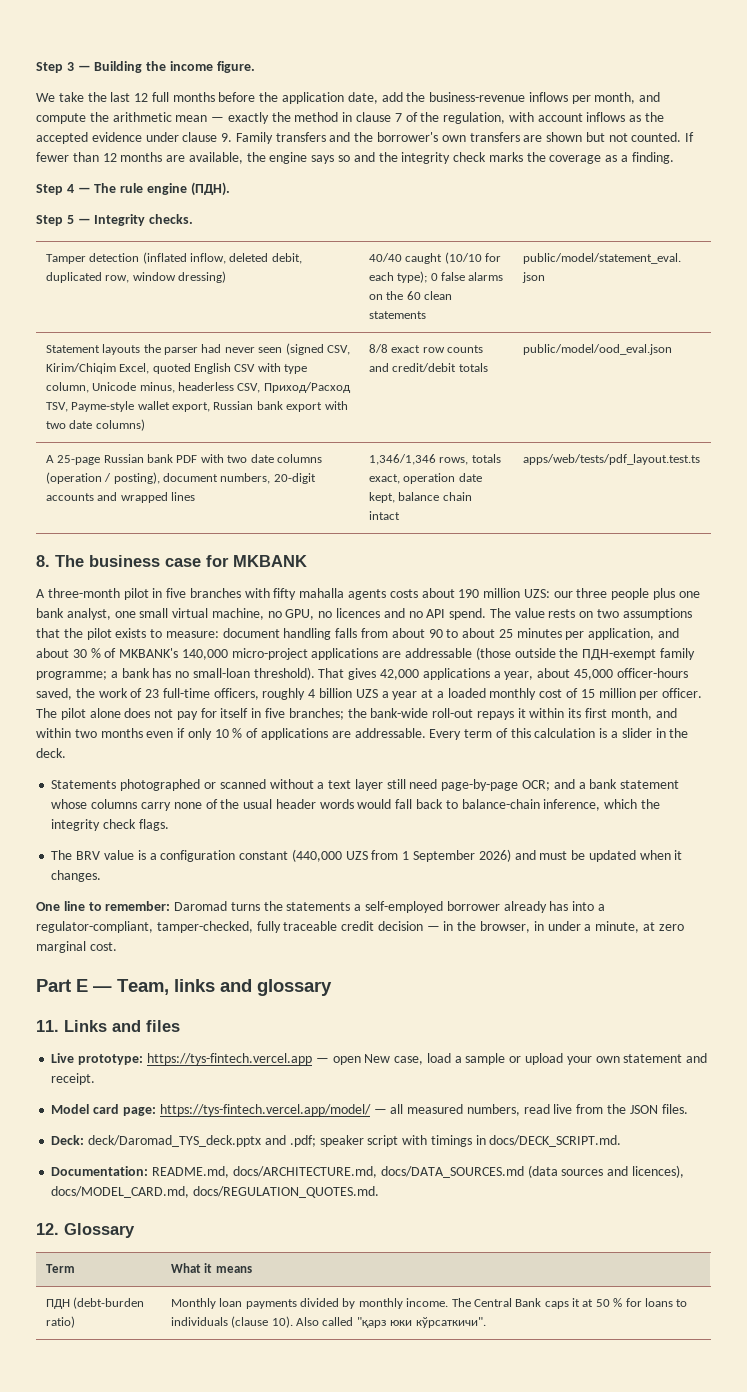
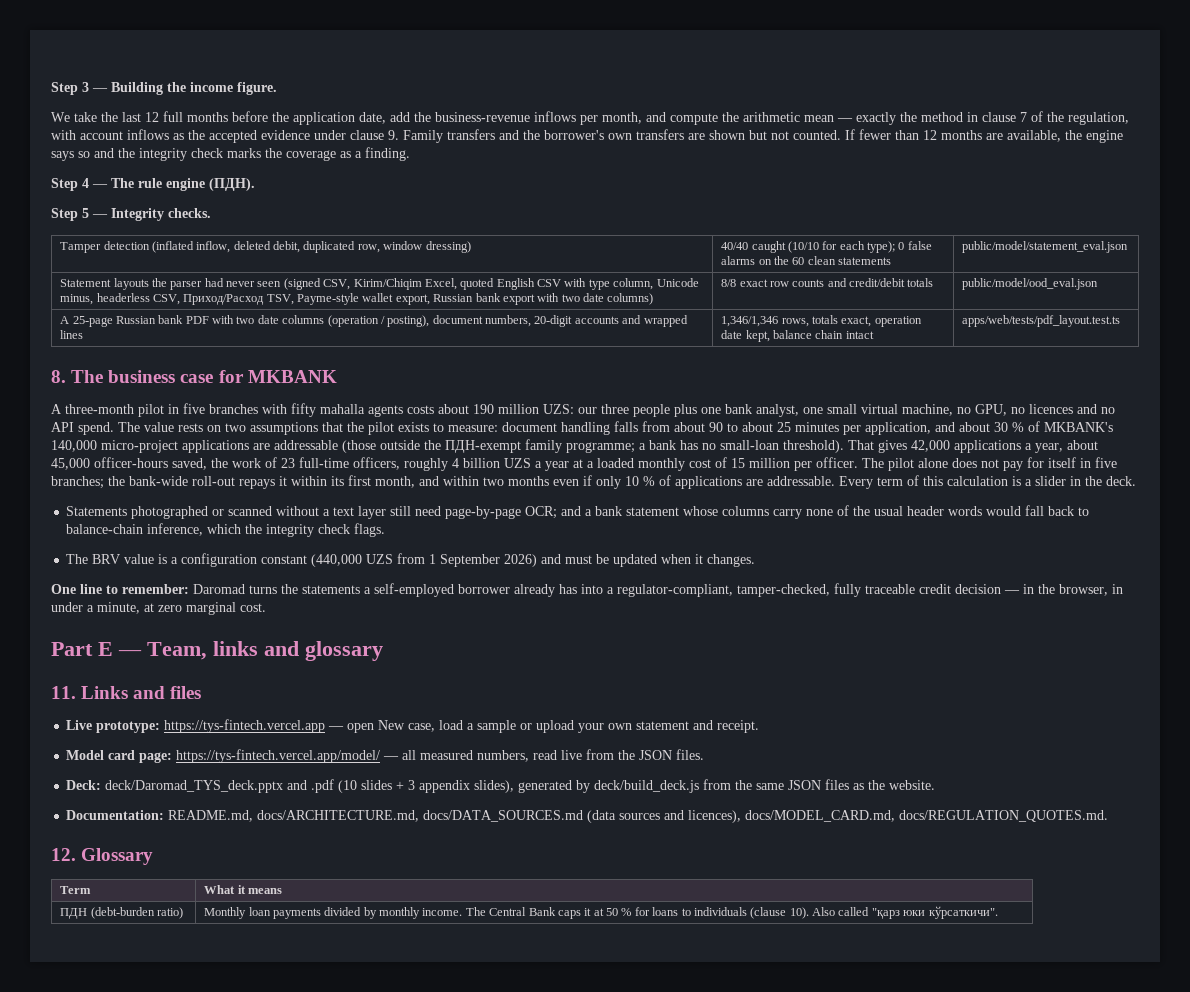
- Deck: deck/Daromad_TYS_deck.pptx and .pdf; speaker script with timings in docs/DECK_SCRIPT.md.
+ Deck: deck/Daromad_TYS_deck.pptx and .pdf (10 slides + 3 appendix slides), generated by deck/build_deck.js from the same JSON files as the website.

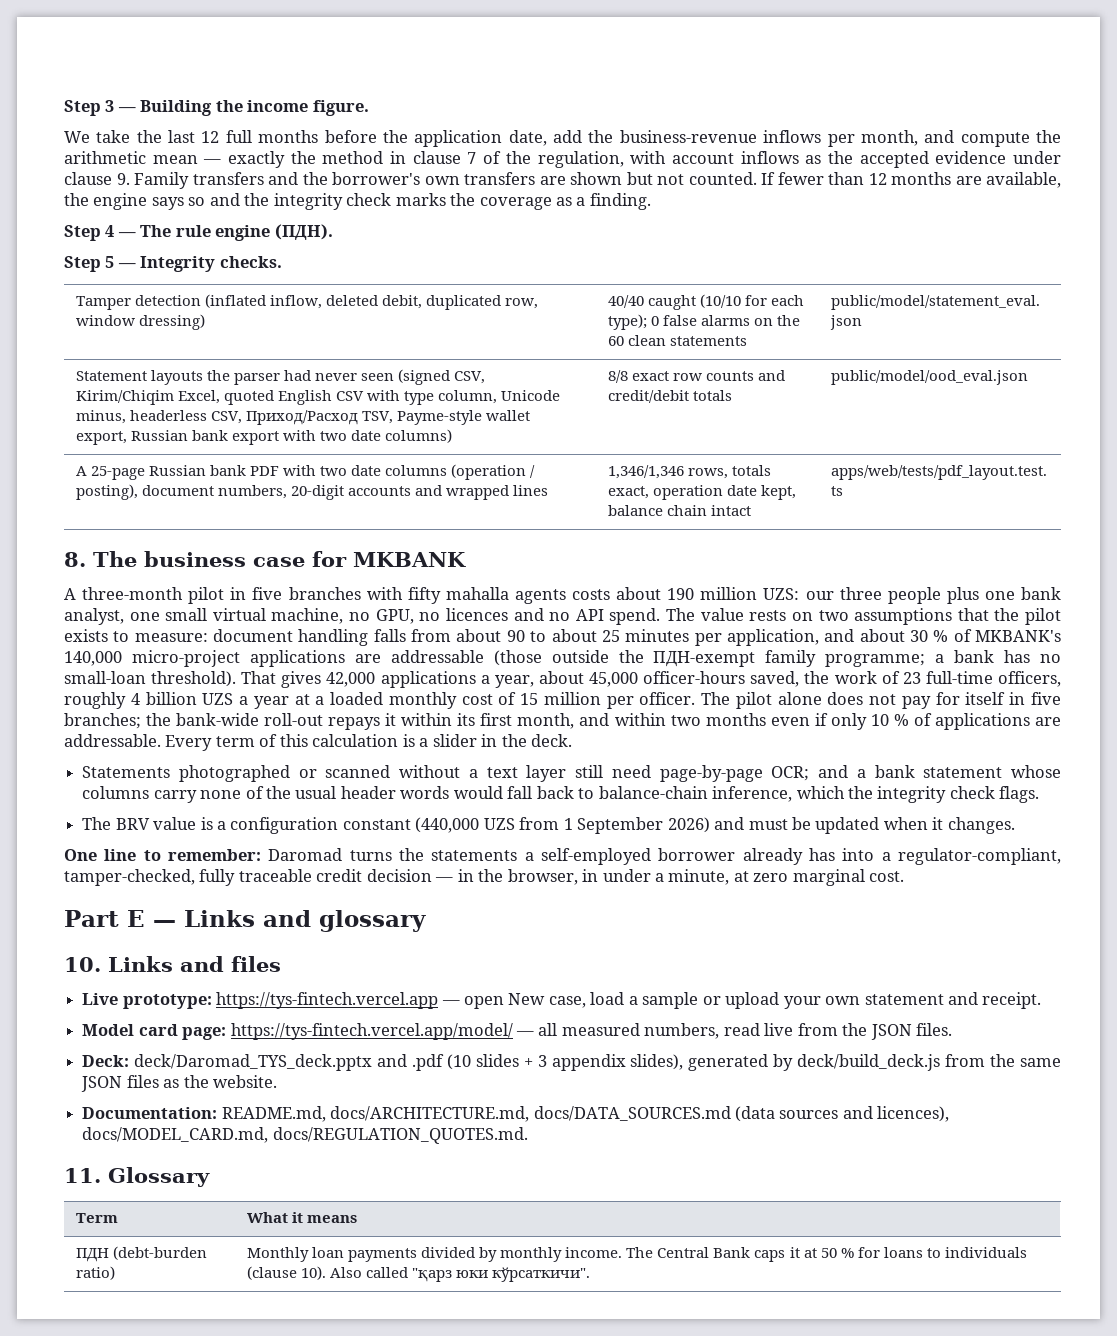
- Part E — Team, links and glossary
+ Part E — Links and glossary
- 11. Links and files
+ 10. Links and files
- 12. Glossary
+ 11. Glossary

